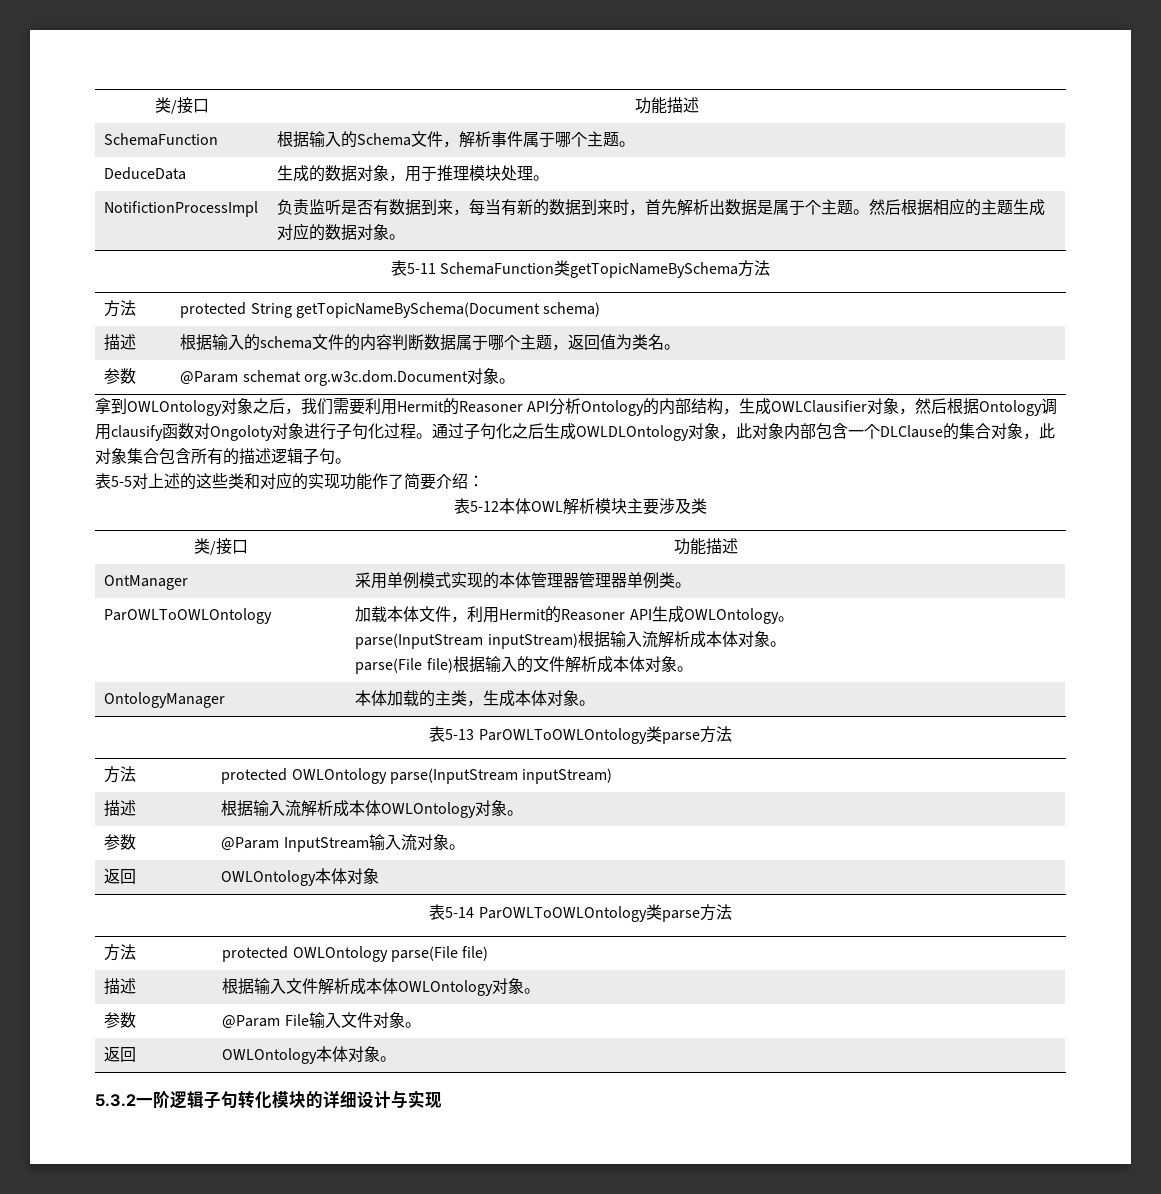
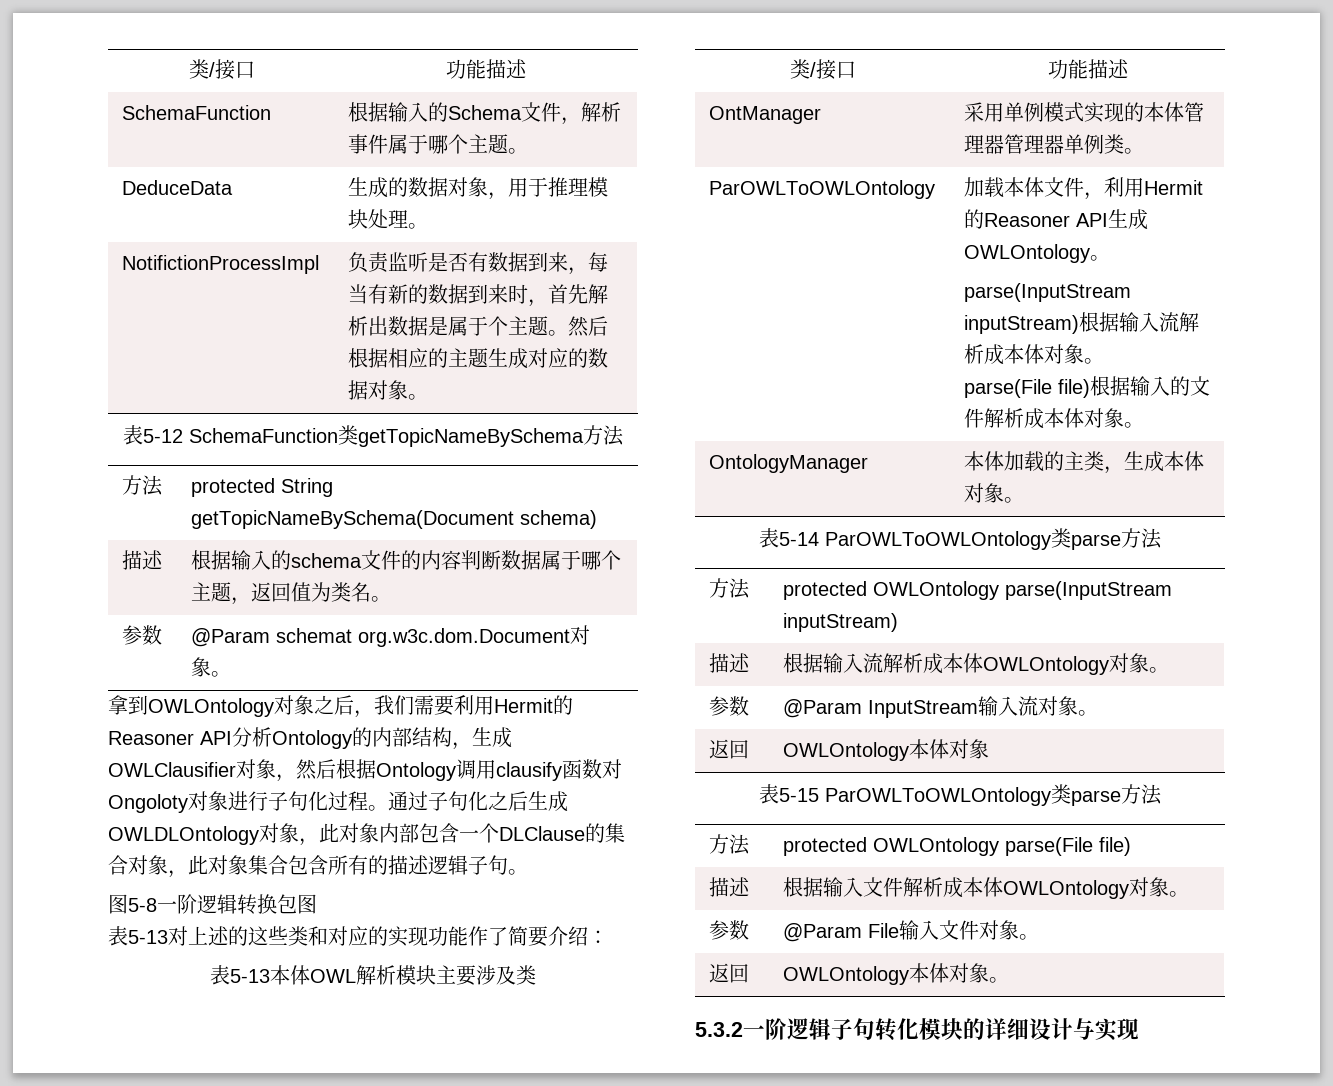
- 表5-11 SchemaFunction类getTopicNameBySchema方法
+ 表5-12 SchemaFunction类getTopicNameBySchema方法
- 表5-5对上述的这些类和对应的实现功能作了简要介绍：
+ 图5-8一阶逻辑转换包图
+ 表5-13对上述的这些类和对应的实现功能作了简要介绍：
- 表5-12本体OWL解析模块主要涉及类
+ 表5-13本体OWL解析模块主要涉及类
- 表5-13 ParOWLToOWLOntology类parse方法
+ 表5-14 ParOWLToOWLOntology类parse方法
- 表5-14 ParOWLToOWLOntology类parse方法
+ 表5-15 ParOWLToOWLOntology类parse方法

